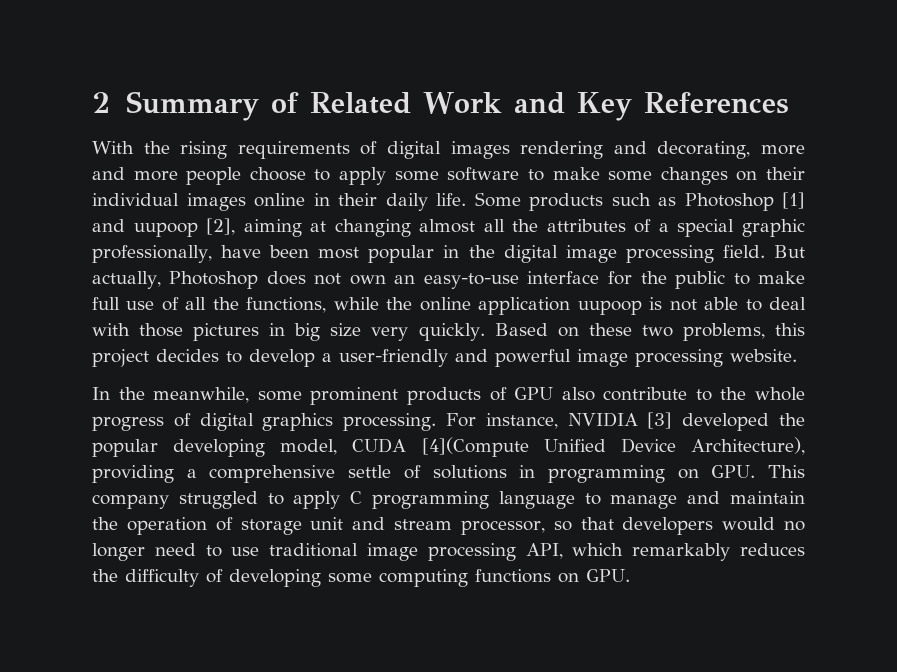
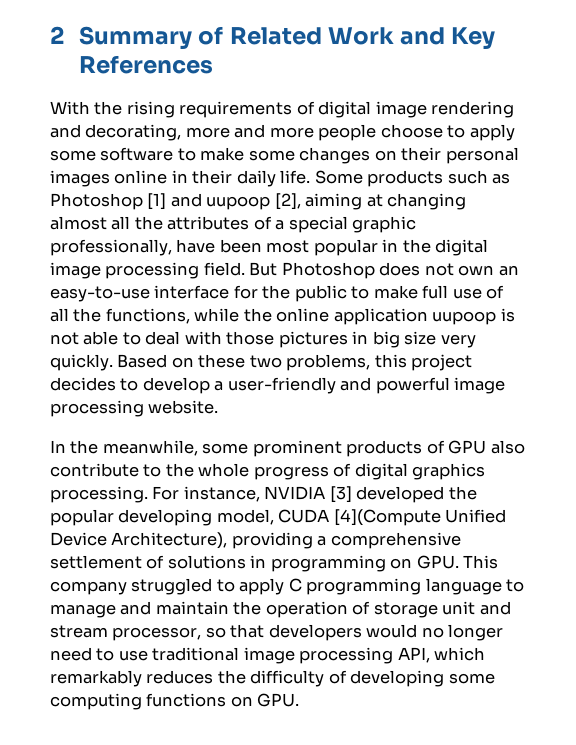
- With the rising requirements of digital images rendering and decorating, more and more people choose to apply some software to make some changes on their individual images online in their daily life.
+ With the rising requirements of digital image rendering and decorating, more and more people choose to apply some software to make some changes on their personal images online in their daily life.
- But actually, Photoshop does not own an easy-to-use interface for the public to make full use of all the functions, while the online application uupoop is not able to deal with those pictures in big size very quickly.
+ But Photoshop does not own an easy-to-use interface for the public to make full use of all the functions, while the online application uupoop is not able to deal with those pictures in big size very quickly.
- For instance, NVIDIA [3] developed the popular developing model, CUDA [4](Compute Unified Device Architecture), providing a comprehensive settle of solutions in programming on GPU. This company struggled to apply C programming language to manage and maintain the operation of storage unit and stream processor, so that developers would no longer need to use traditional image processing API, which remarkably reduces the difficulty of developing some computing functions on GPU.
+ For instance, NVIDIA [3] developed the popular developing model, CUDA [4](Compute Unified Device Architecture), providing a comprehensive settlement of solutions in programming on GPU. This company struggled to apply C programming language to manage and maintain the operation of storage unit and stream processor, so that developers would no longer need to use traditional image processing API, which remarkably reduces the difficulty of developing some computing functions on GPU.

